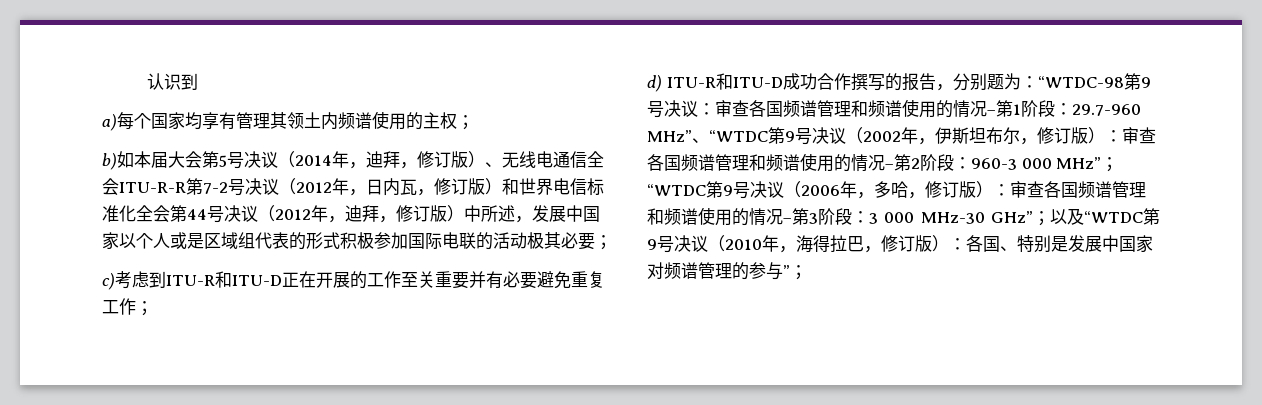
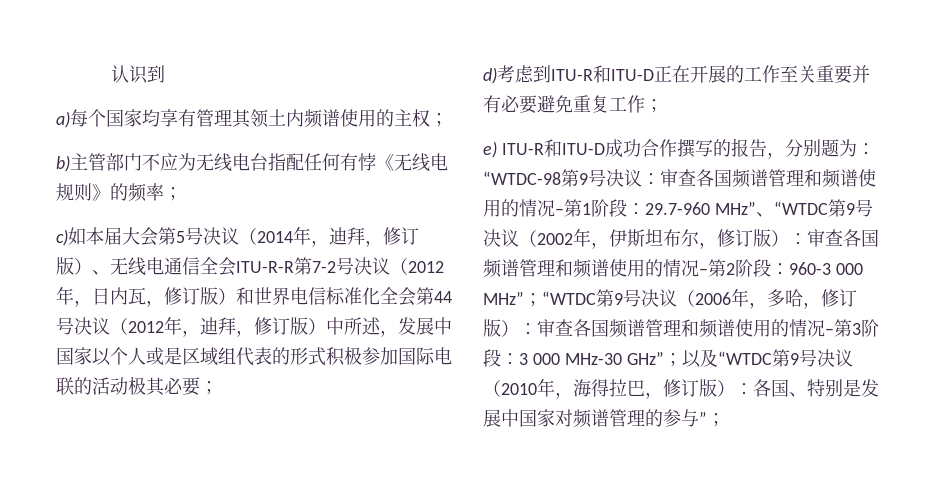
- b)如本届大会第5号决议（2014年，迪拜，修订版）、无线电通信全会ITU-R-R第7-2号决议（2012年，日内瓦，修订版）和世界电信标准化全会第44号决议（2012年，迪拜，修订版）中所述，发展中国家以个人或是区域组代表的形式积极参加国际电联的活动极其必要；
+ b)主管部门不应为无线电台指配任何有悖《无线电规则》的频率；
+ c)如本届大会第5号决议（2014年，迪拜，修订版）、无线电通信全会ITU-R-R第7-2号决议（2012年，日内瓦，修订版）和世界电信标准化全会第44号决议（2012年，迪拜，修订版）中所述，发展中国家以个人或是区域组代表的形式积极参加国际电联的活动极其必要；
- c)考虑到ITU-R和ITU-D正在开展的工作至关重要并有必要避免重复工作；
+ d)考虑到ITU-R和ITU-D正在开展的工作至关重要并有必要避免重复工作；
- d) ITU-R和ITU-D成功合作撰写的报告，分别题为：
+ e) ITU-R和ITU-D成功合作撰写的报告，分别题为：

